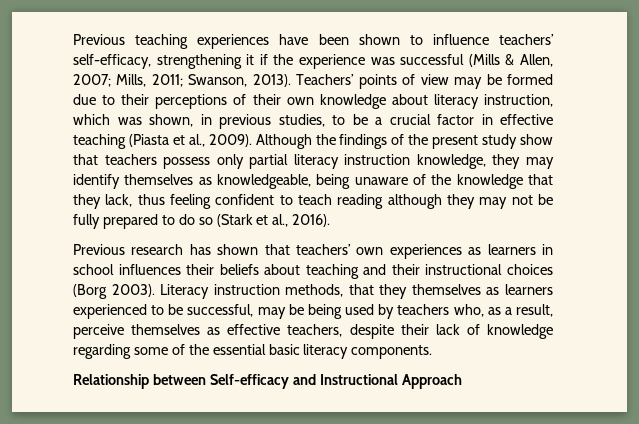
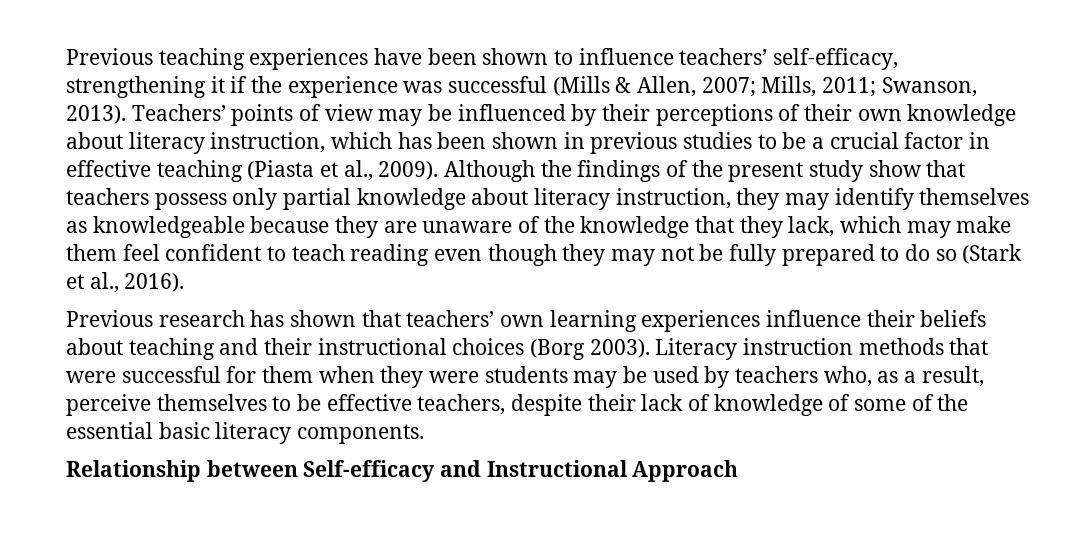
- Teachers’ points of view may be formed due to their perceptions of their own knowledge about literacy instruction, which was shown, in previous studies, to be a crucial factor in effective teaching (Piasta et al., 2009).
+ Teachers’ points of view may be influenced by their perceptions of their own knowledge about literacy instruction, which has been shown in previous studies to be a crucial factor in effective teaching (Piasta et al., 2009).
- Although the findings of the present study show that teachers possess only partial literacy instruction knowledge, they may identify themselves as knowledgeable, being unaware of the knowledge that they lack, thus feeling confident to teach reading although they may not be fully prepared to do so (Stark et al., 2016).
+ Although the findings of the present study show that teachers possess only partial knowledge about literacy instruction, they may identify themselves as knowledgeable because they are unaware of the knowledge that they lack, which may make them feel confident to teach reading even though they may not be fully prepared to do so (Stark et al., 2016).
- Previous research has shown that teachers’ own experiences as learners in school influences their beliefs about teaching and their instructional choices (Borg 2003).
+ Previous research has shown that teachers’ own learning experiences influence their beliefs about teaching and their instructional choices (Borg 2003).
- Literacy instruction methods, that they themselves as learners experienced to be successful, may be being used by teachers who, as a result, perceive themselves as effective teachers, despite their lack of knowledge regarding some of the essential basic literacy components.
+ Literacy instruction methods that were successful for them when they were students may be used by teachers who, as a result, perceive themselves to be effective teachers, despite their lack of knowledge of some of the essential basic literacy components.

